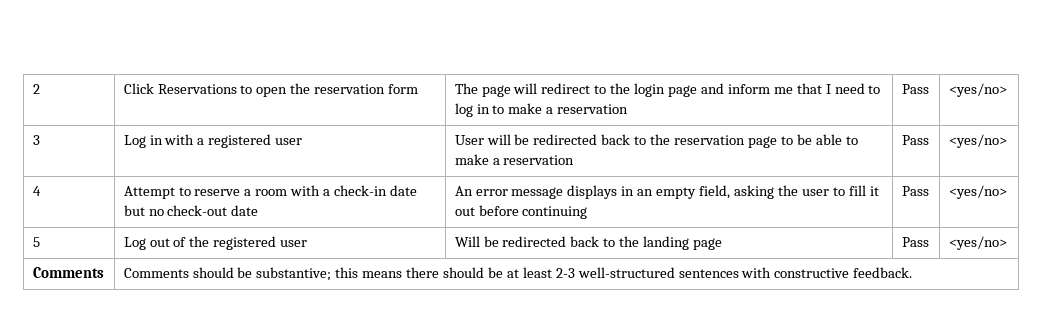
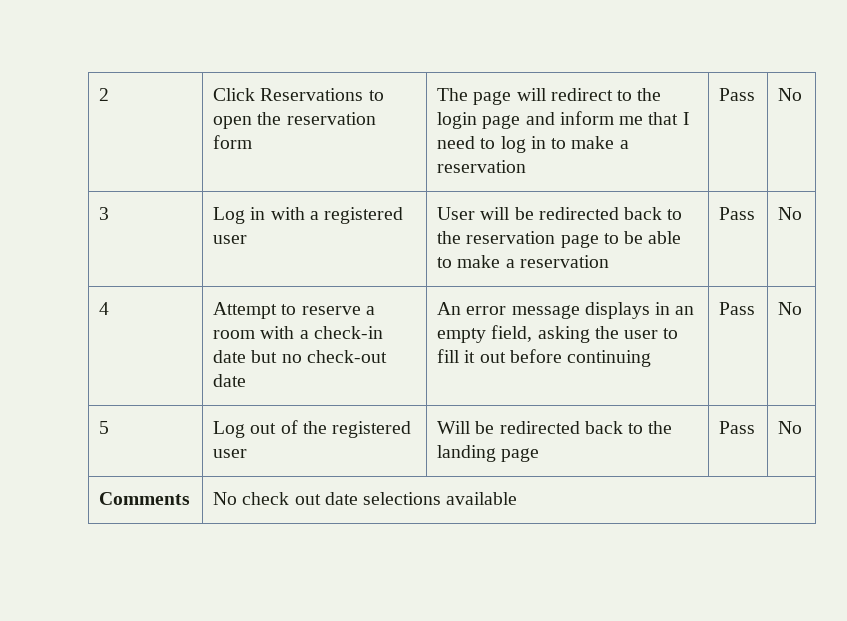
- 2 | Click Reservations to open the reservation form | The page will redirect to the login page and inform me that I need to log in to make a reservation | Pass | <yes/no>
+ 2 | Click Reservations to open the reservation form | The page will redirect to the login page and inform me that I need to log in to make a reservation | Pass | No
- 3 | Log in with a registered user | User will be redirected back to the reservation page to be able to make a reservation | Pass | <yes/no>
+ 3 | Log in with a registered user | User will be redirected back to the reservation page to be able to make a reservation | Pass | No
- 4 | Attempt to reserve a room with a check-in date but no check-out date | An error message displays in an empty field, asking the user to fill it out before continuing | Pass | <yes/no>
+ 4 | Attempt to reserve a room with a check-in date but no check-out date | An error message displays in an empty field, asking the user to fill it out before continuing | Pass | No
- 5 | Log out of the registered user | Will be redirected back to the landing page | Pass | <yes/no>
+ 5 | Log out of the registered user | Will be redirected back to the landing page | Pass | No
- Comments | Comments should be substantive; this means there should be at least 2-3 well-structured sentences with constructive feedback.
+ Comments | No check out date selections available

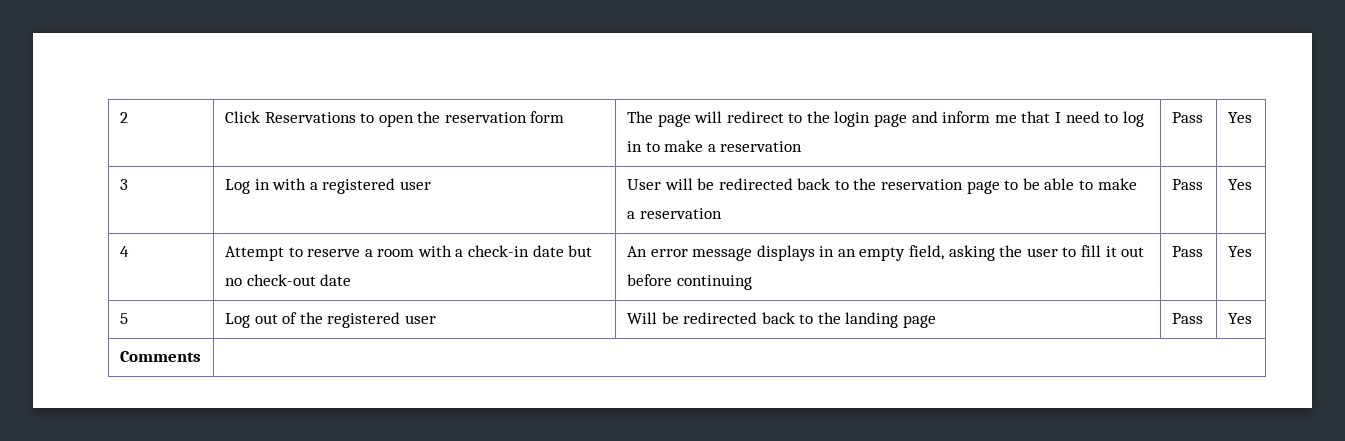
- 2 | Click Reservations to open the reservation form | The page will redirect to the login page and inform me that I need to log in to make a reservation | Pass | No
+ 2 | Click Reservations to open the reservation form | The page will redirect to the login page and inform me that I need to log in to make a reservation | Pass | Yes
- 3 | Log in with a registered user | User will be redirected back to the reservation page to be able to make a reservation | Pass | No
+ 3 | Log in with a registered user | User will be redirected back to the reservation page to be able to make a reservation | Pass | Yes
- 4 | Attempt to reserve a room with a check-in date but no check-out date | An error message displays in an empty field, asking the user to fill it out before continuing | Pass | No
+ 4 | Attempt to reserve a room with a check-in date but no check-out date | An error message displays in an empty field, asking the user to fill it out before continuing | Pass | Yes
- 5 | Log out of the registered user | Will be redirected back to the landing page | Pass | No
+ 5 | Log out of the registered user | Will be redirected back to the landing page | Pass | Yes
- Comments | No check out date selections available
+ Comments |

